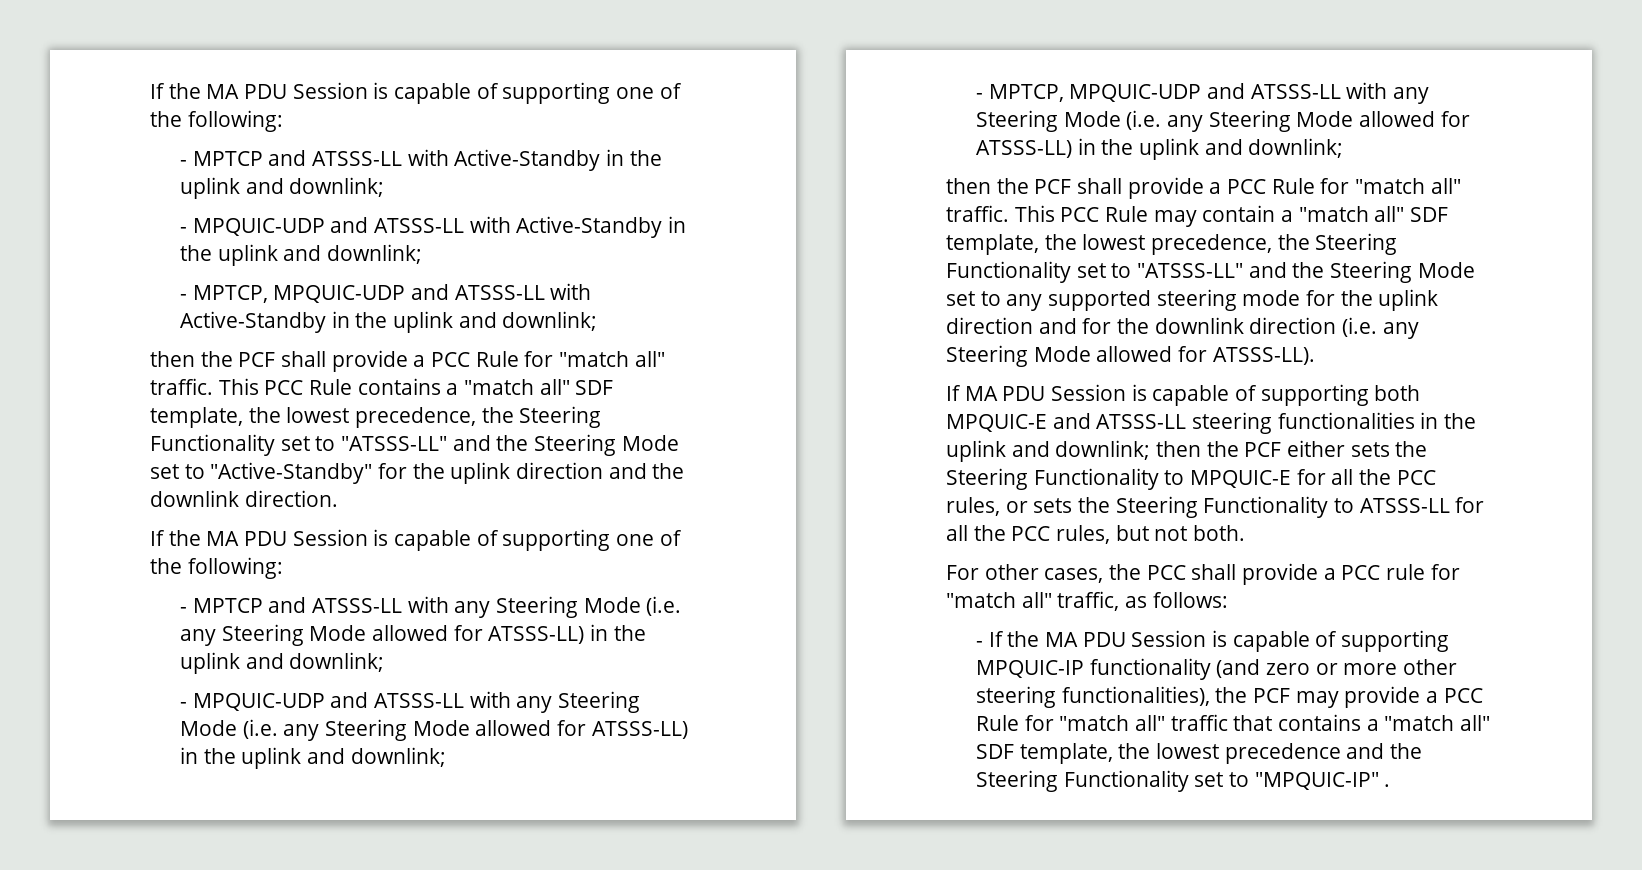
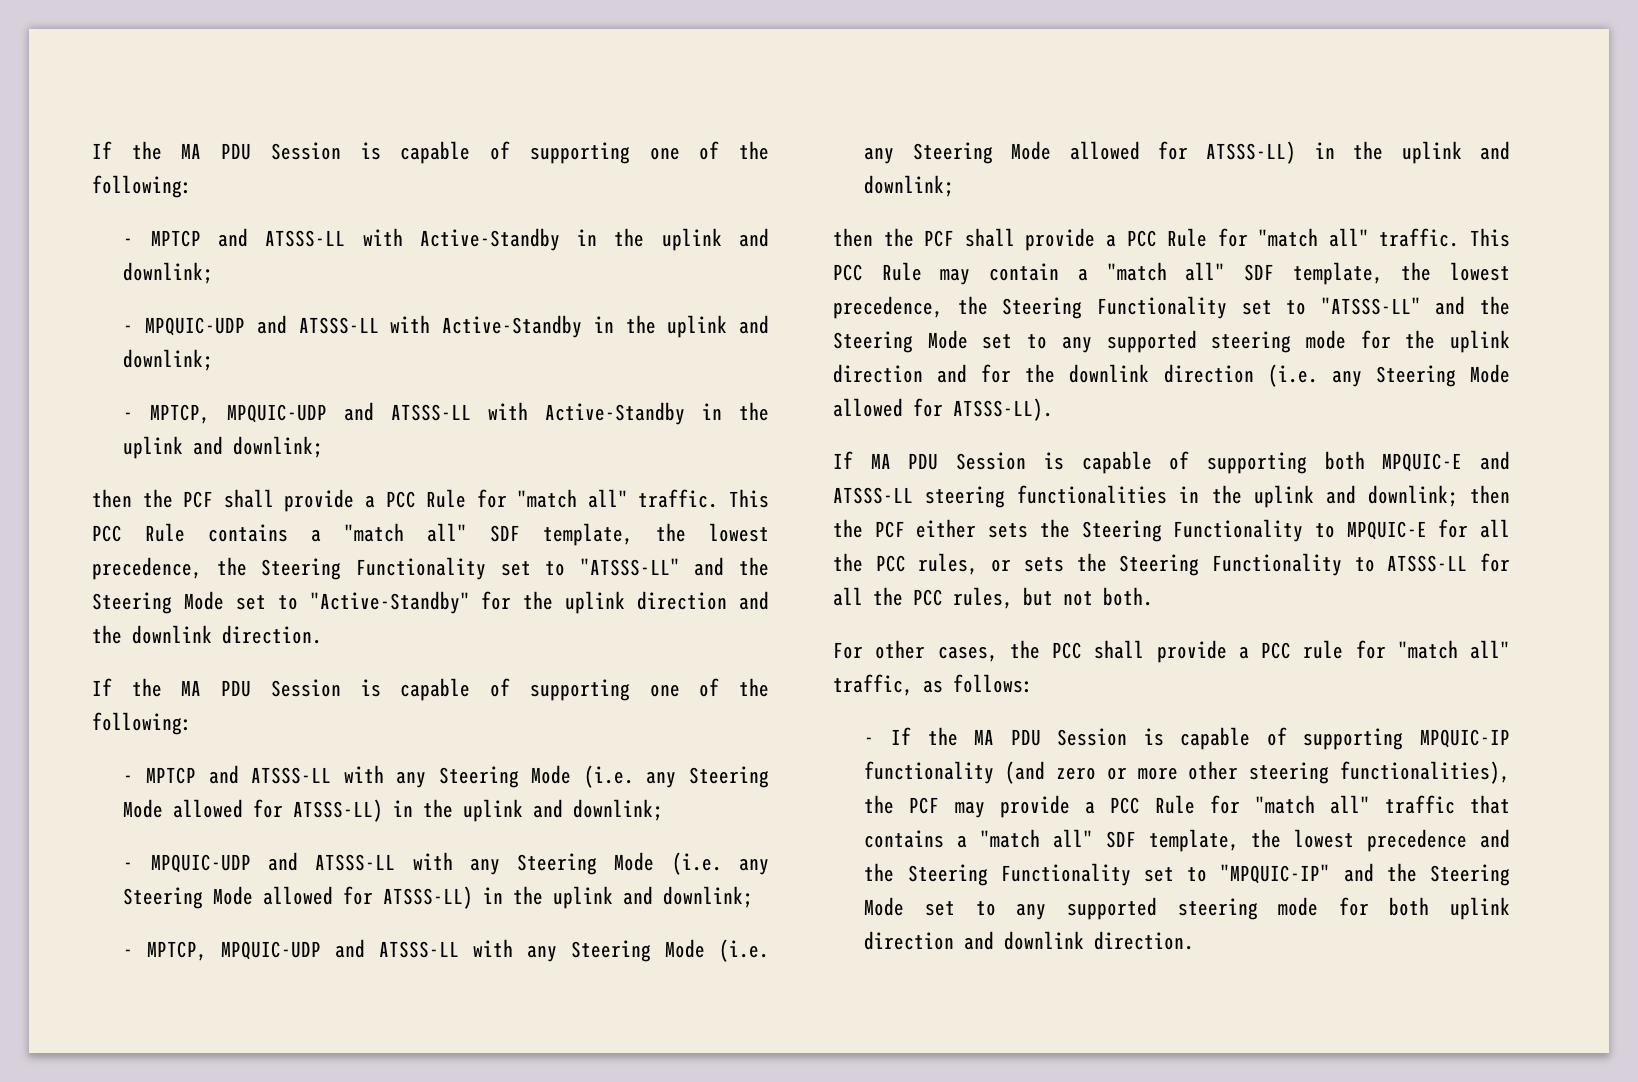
- - If the MA PDU Session is capable of supporting MPQUIC-IP functionality (and zero or more other steering functionalities), the PCF may provide a PCC Rule for "match all" traffic that contains a "match all" SDF template, the lowest precedence and the Steering Functionality set to "MPQUIC-IP" .
+ - If the MA PDU Session is capable of supporting MPQUIC-IP functionality (and zero or more other steering functionalities), the PCF may provide a PCC Rule for "match all" traffic that contains a "match all" SDF template, the lowest precedence and the Steering Functionality set to "MPQUIC-IP" and the Steering Mode set to any supported steering mode for both uplink direction and downlink direction.

